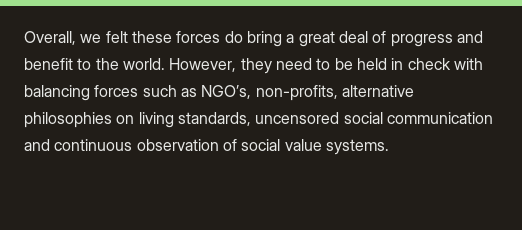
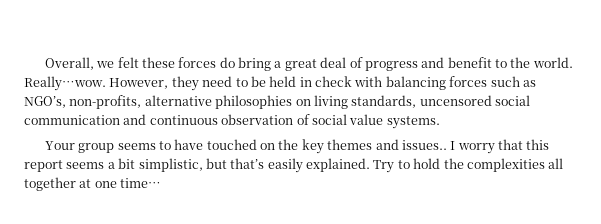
+ Really…wow.
+ Your group seems to have touched on the key themes and issues.. I worry that this report seems a bit simplistic, but that’s easily explained. Try to hold the complexities all together at one time…

